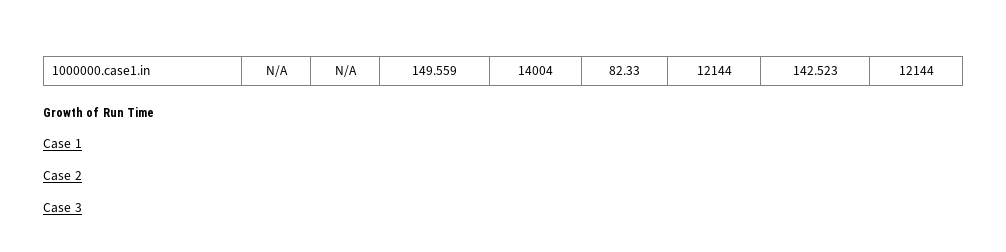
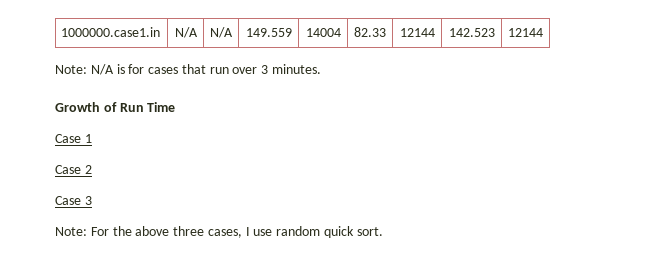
+ Note: N/A is for cases that run over 3 minutes.
+ Note: For the above three cases, I use random quick sort.

